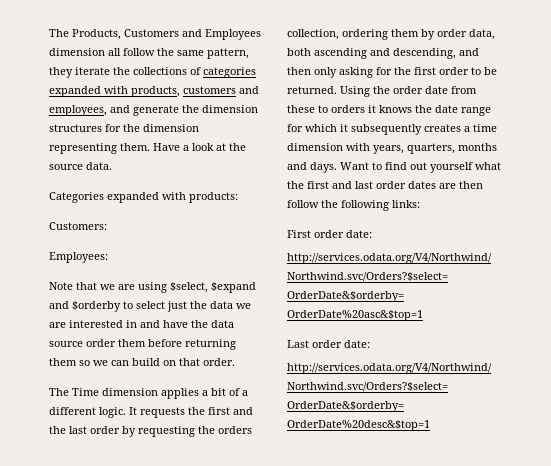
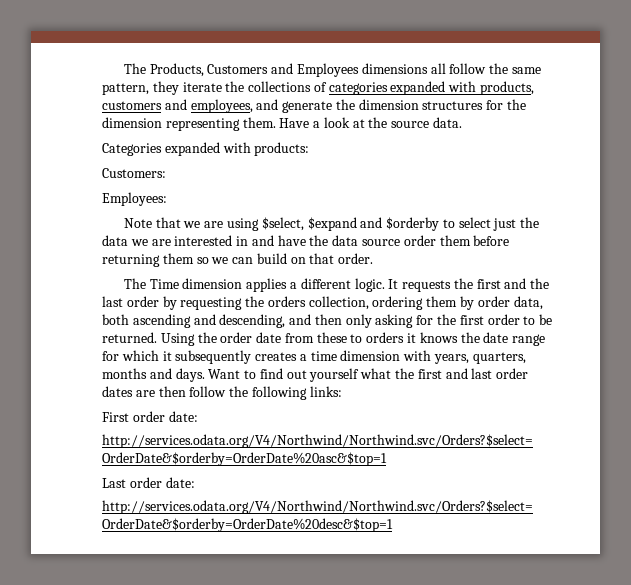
- The Products, Customers and Employees dimension all follow the same pattern, they iterate the collections of categories expanded with products, customers and employees, and generate the dimension structures for the dimension representing them.
+ The Products, Customers and Employees dimensions all follow the same pattern, they iterate the collections of categories expanded with products, customers and employees, and generate the dimension structures for the dimension representing them.
- The Time dimension applies a bit of a different logic.
+ The Time dimension applies a different logic.

